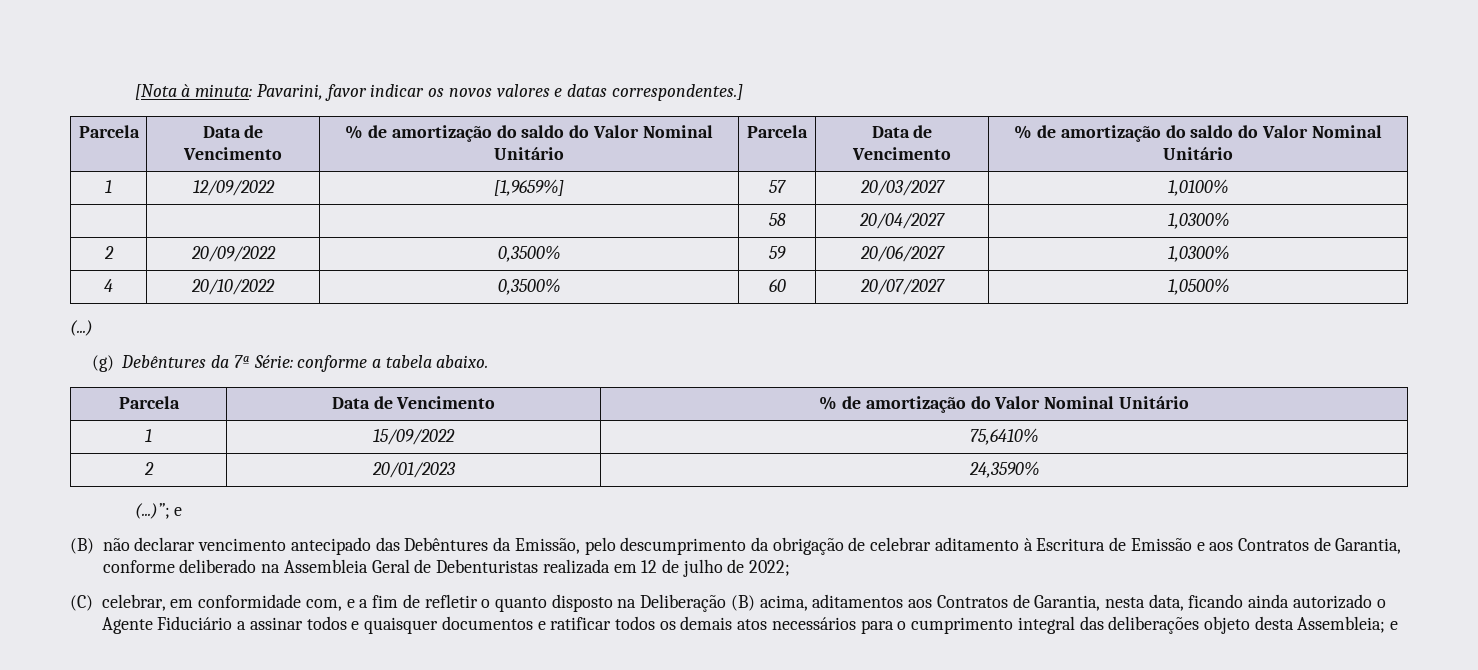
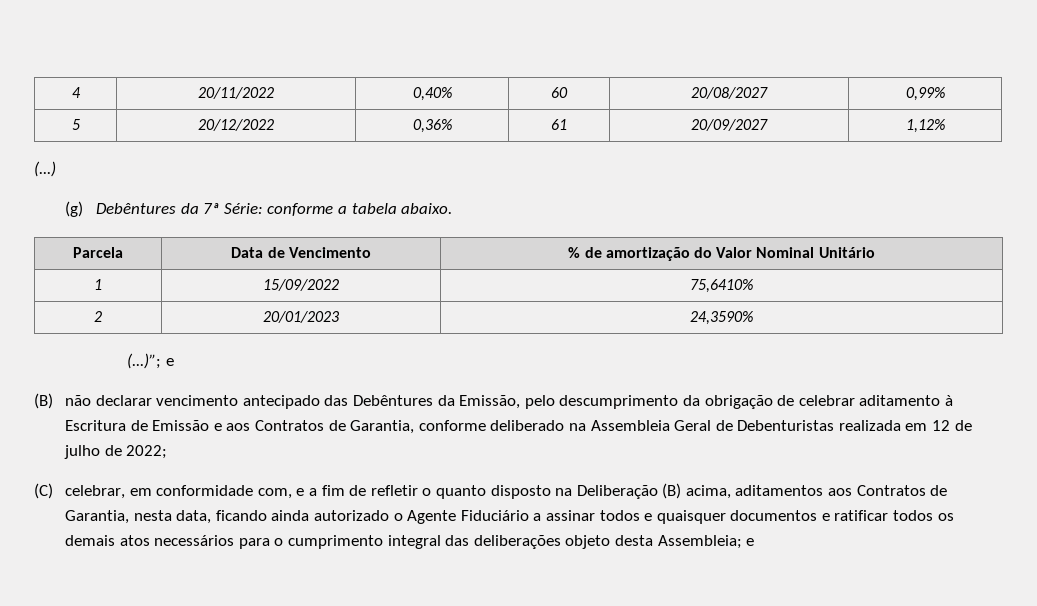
- [Nota à minuta: Pavarini, favor indicar os novos valores e datas correspondentes.]
- Parcela | Data de Vencimento | % de amortização do saldo do Valor Nominal Unitário | Parcela | Data de Vencimento | % de amortização do saldo do Valor Nominal Unitário
- 1 | 12/09/2022 | [1,9659%] | 57 | 20/03/2027 | 1,0100%
- | | | 58 | 20/04/2027 | 1,0300%
- 2 | 20/09/2022 | 0,3500% | 59 | 20/06/2027 | 1,0300%
- 4 | 20/10/2022 | 0,3500% | 60 | 20/07/2027 | 1,0500%
+ 4 | 20/11/2022 | 0,40% | 60 | 20/08/2027 | 0,99%
+ 5 | 20/12/2022 | 0,36% | 61 | 20/09/2027 | 1,12%

